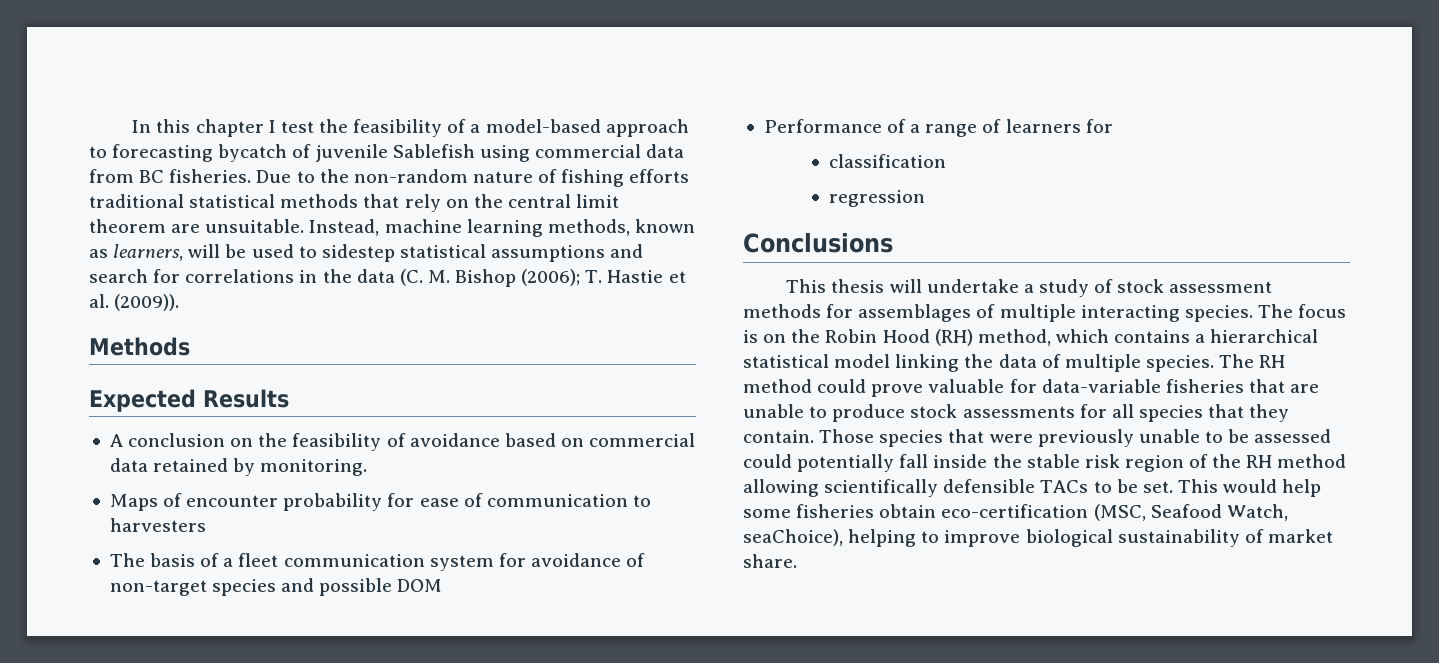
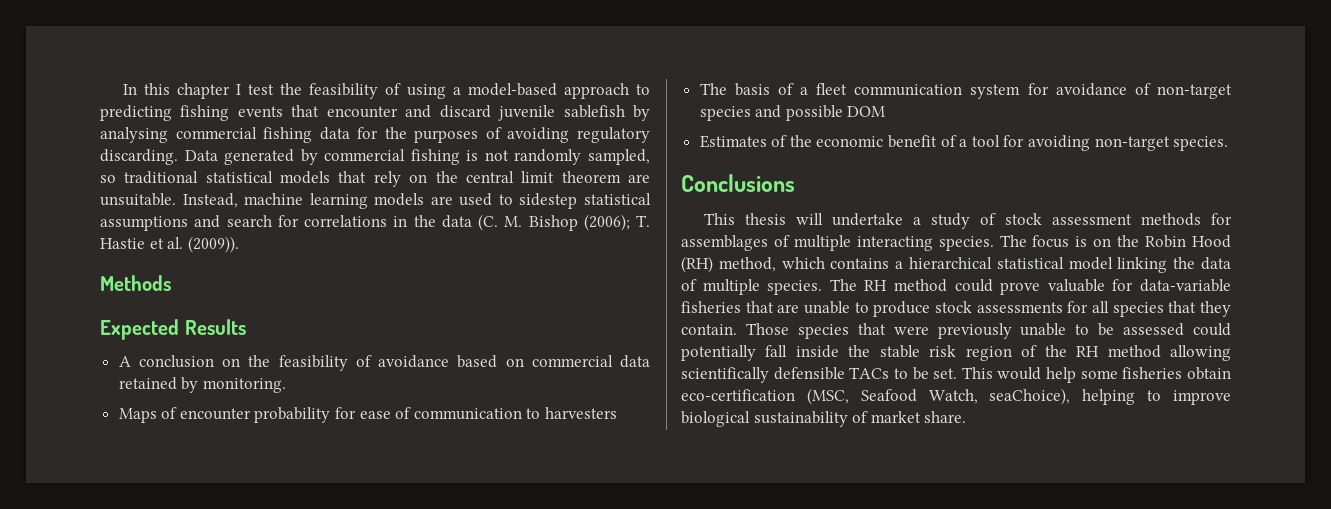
- In this chapter I test the feasibility of a model-based approach to forecasting bycatch of juvenile Sablefish using commercial data from BC fisheries. Due to the non-random nature of fishing efforts traditional statistical methods that rely on the central limit theorem are unsuitable.
+ In this chapter I test the feasibility of using a model-based approach to predicting fishing events that encounter and discard juvenile sablefish by analysing commercial fishing data for the purposes of avoiding regulatory discarding. Data generated by commercial fishing is not randomly sampled, so traditional statistical models that rely on the central limit theorem are unsuitable.
- Instead, machine learning methods, known as learners, will be used to sidestep statistical assumptions and search for correlations in the data (C. M. Bishop (2006); T. Hastie et al. (2009)).
+ Instead, machine learning models are used to sidestep statistical assumptions and search for correlations in the data (C. M. Bishop (2006); T. Hastie et al. (2009)).
- Performance of a range of learners for
- classification
- regression
+ Estimates of the economic benefit of a tool for avoiding non-target species.

